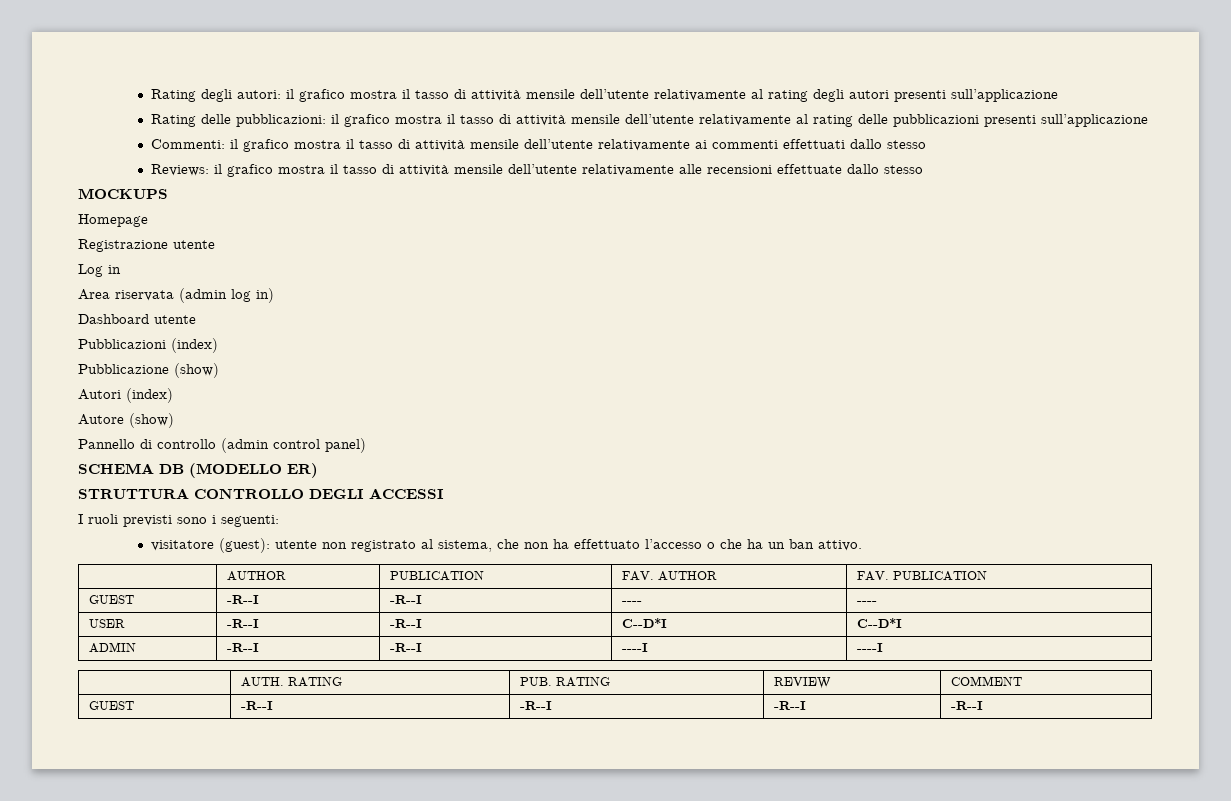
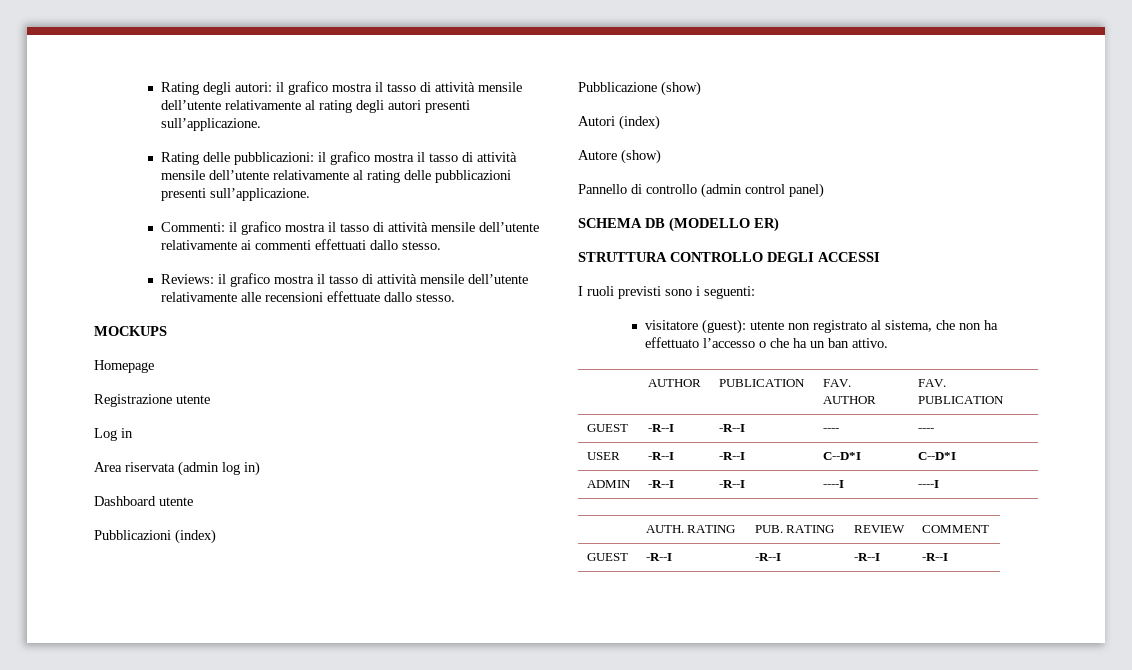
- Rating degli autori: il grafico mostra il tasso di attività mensile dell’utente relativamente al rating degli autori presenti sull’applicazione
+ Rating degli autori: il grafico mostra il tasso di attività mensile dell’utente relativamente al rating degli autori presenti sull’applicazione.
- Rating delle pubblicazioni: il grafico mostra il tasso di attività mensile dell’utente relativamente al rating delle pubblicazioni presenti sull’applicazione
+ Rating delle pubblicazioni: il grafico mostra il tasso di attività mensile dell’utente relativamente al rating delle pubblicazioni presenti sull’applicazione.
- Commenti: il grafico mostra il tasso di attività mensile dell’utente relativamente ai commenti effettuati dallo stesso
+ Commenti: il grafico mostra il tasso di attività mensile dell’utente relativamente ai commenti effettuati dallo stesso.
- Reviews: il grafico mostra il tasso di attività mensile dell’utente relativamente alle recensioni effettuate dallo stesso
+ Reviews: il grafico mostra il tasso di attività mensile dell’utente relativamente alle recensioni effettuate dallo stesso.

